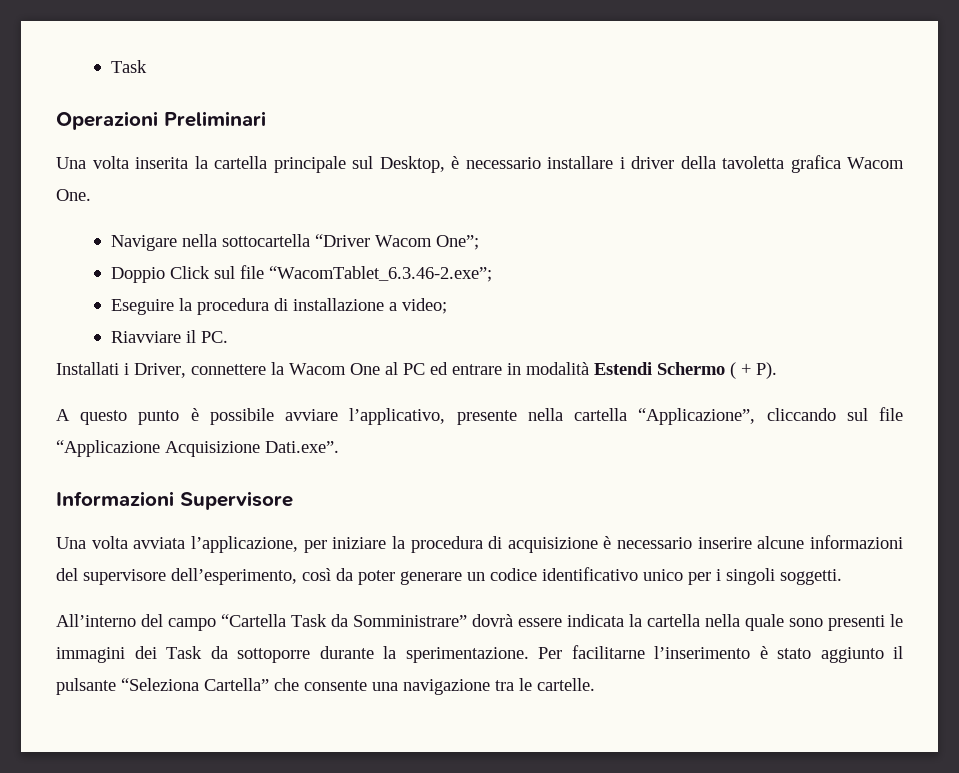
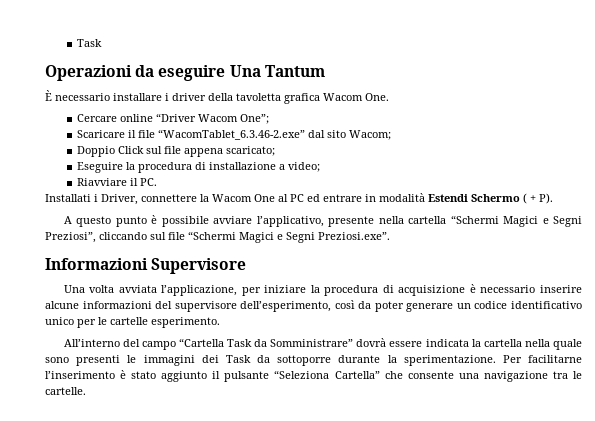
- Operazioni Preliminari
- Una volta inserita la cartella principale sul Desktop, è necessario installare i driver della tavoletta grafica Wacom One.
+ Operazioni da eseguire Una Tantum
+ È necessario installare i driver della tavoletta grafica Wacom One.
- Navigare nella sottocartella “Driver Wacom One”;
+ Cercare online “Driver Wacom One”;
+ Scaricare il file “WacomTablet_6.3.46-2.exe” dal sito Wacom;
- Doppio Click sul file “WacomTablet_6.3.46-2.exe”;
+ Doppio Click sul file appena scaricato;
- A questo punto è possibile avviare l’applicativo, presente nella cartella “Applicazione”, cliccando sul file “Applicazione Acquisizione Dati.exe”.
+ A questo punto è possibile avviare l’applicativo, presente nella cartella “Schermi Magici e Segni Preziosi”, cliccando sul file “Schermi Magici e Segni Preziosi.exe”.
- Una volta avviata l’applicazione, per iniziare la procedura di acquisizione è necessario inserire alcune informazioni del supervisore dell’esperimento, così da poter generare un codice identificativo unico per i singoli soggetti.
+ Una volta avviata l’applicazione, per iniziare la procedura di acquisizione è necessario inserire alcune informazioni del supervisore dell’esperimento, così da poter generare un codice identificativo unico per le cartelle esperimento.

